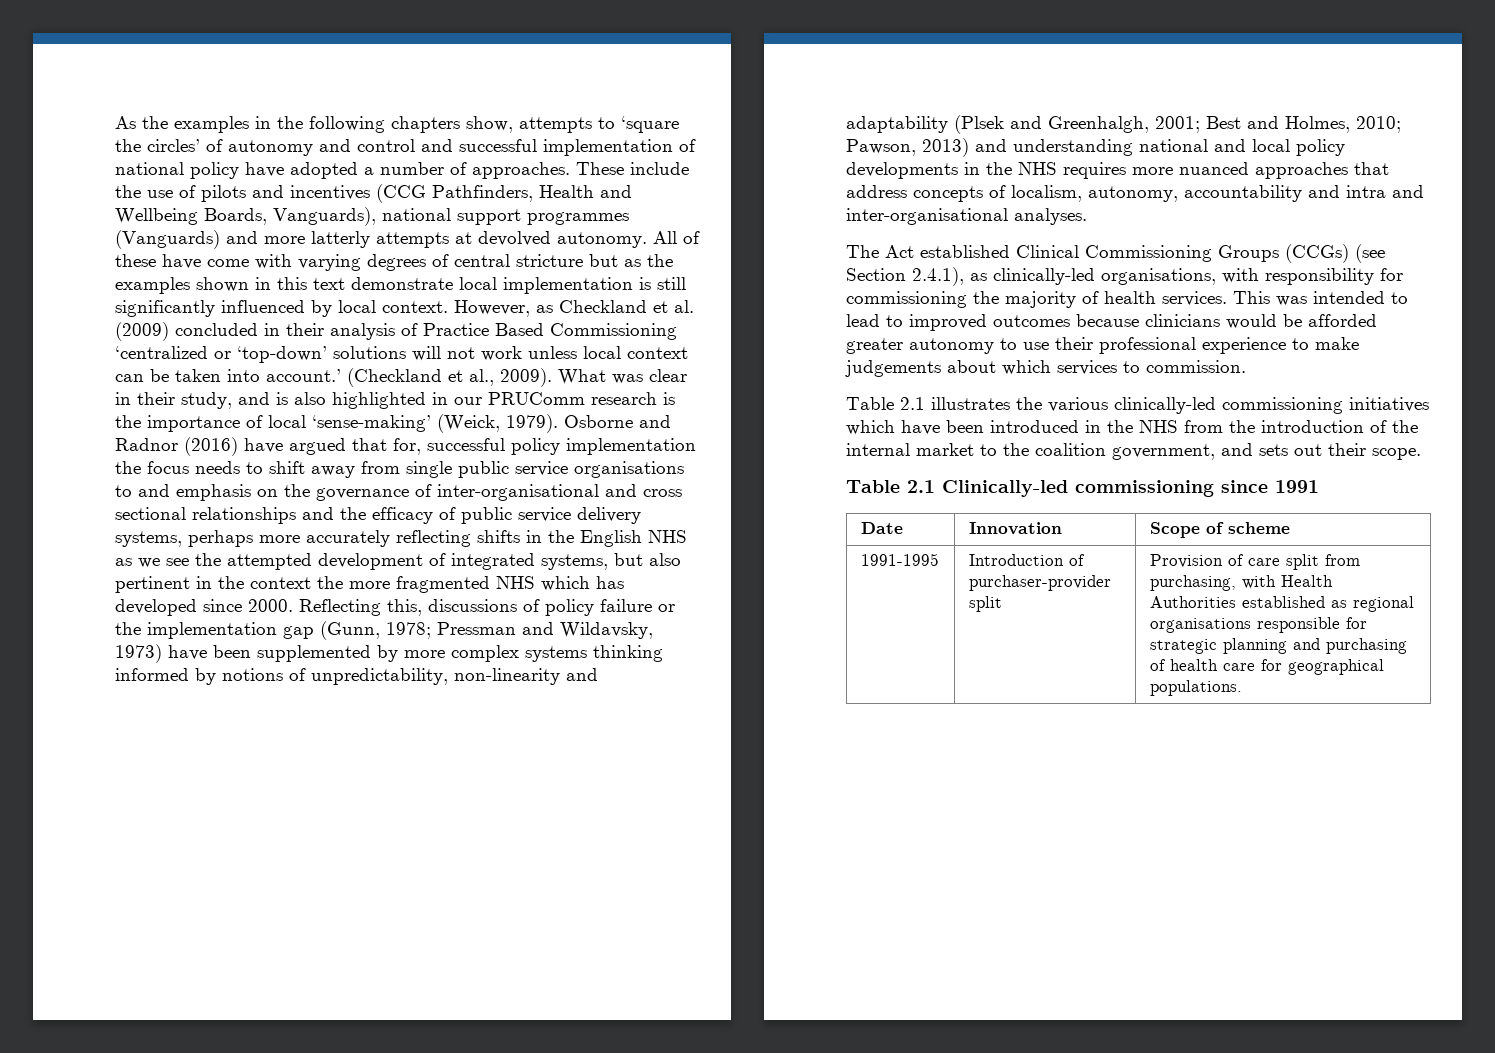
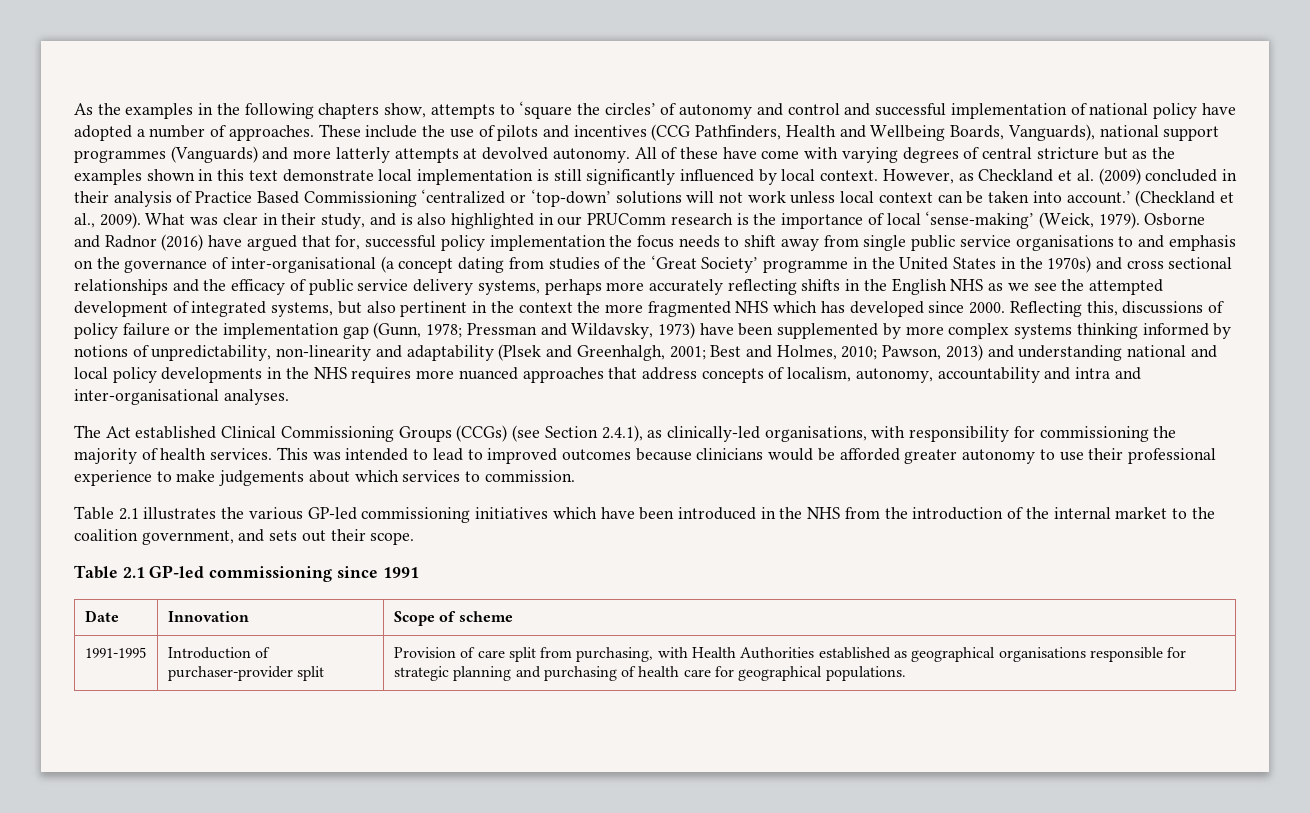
- Osborne and Radnor (2016) have argued that for, successful policy implementation the focus needs to shift away from single public service organisations to and emphasis on the governance of inter-organisational and cross sectional relationships and the efficacy of public service delivery systems, perhaps more accurately reflecting shifts in the English NHS as we see the attempted development of integrated systems, but also pertinent in the context the more fragmented NHS which has developed since 2000.
+ Osborne and Radnor (2016) have argued that for, successful policy implementation the focus needs to shift away from single public service organisations to and emphasis on the governance of inter-organisational (a concept dating from studies of the ‘Great Society’ programme in the United States in the 1970s) and cross sectional relationships and the efficacy of public service delivery systems, perhaps more accurately reflecting shifts in the English NHS as we see the attempted development of integrated systems, but also pertinent in the context the more fragmented NHS which has developed since 2000.
- Table 2.1 illustrates the various clinically-led commissioning initiatives which have been introduced in the NHS from the introduction of the internal market to the coalition government, and sets out their scope.
+ Table 2.1 illustrates the various GP-led commissioning initiatives which have been introduced in the NHS from the introduction of the internal market to the coalition government, and sets out their scope.
- Table 2.1 Clinically-led commissioning since 1991
+ Table 2.1 GP-led commissioning since 1991
- 1991-1995 | Introduction of purchaser-provider split | Provision of care split from purchasing, with Health Authorities established as regional organisations responsible for strategic planning and purchasing of health care for geographical populations.
+ 1991-1995 | Introduction of purchaser-provider split | Provision of care split from purchasing, with Health Authorities established as geographical organisations responsible for strategic planning and purchasing of health care for geographical populations.

